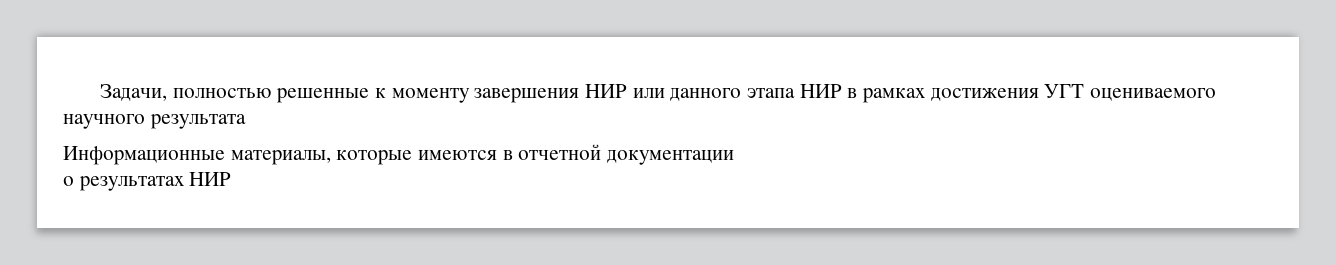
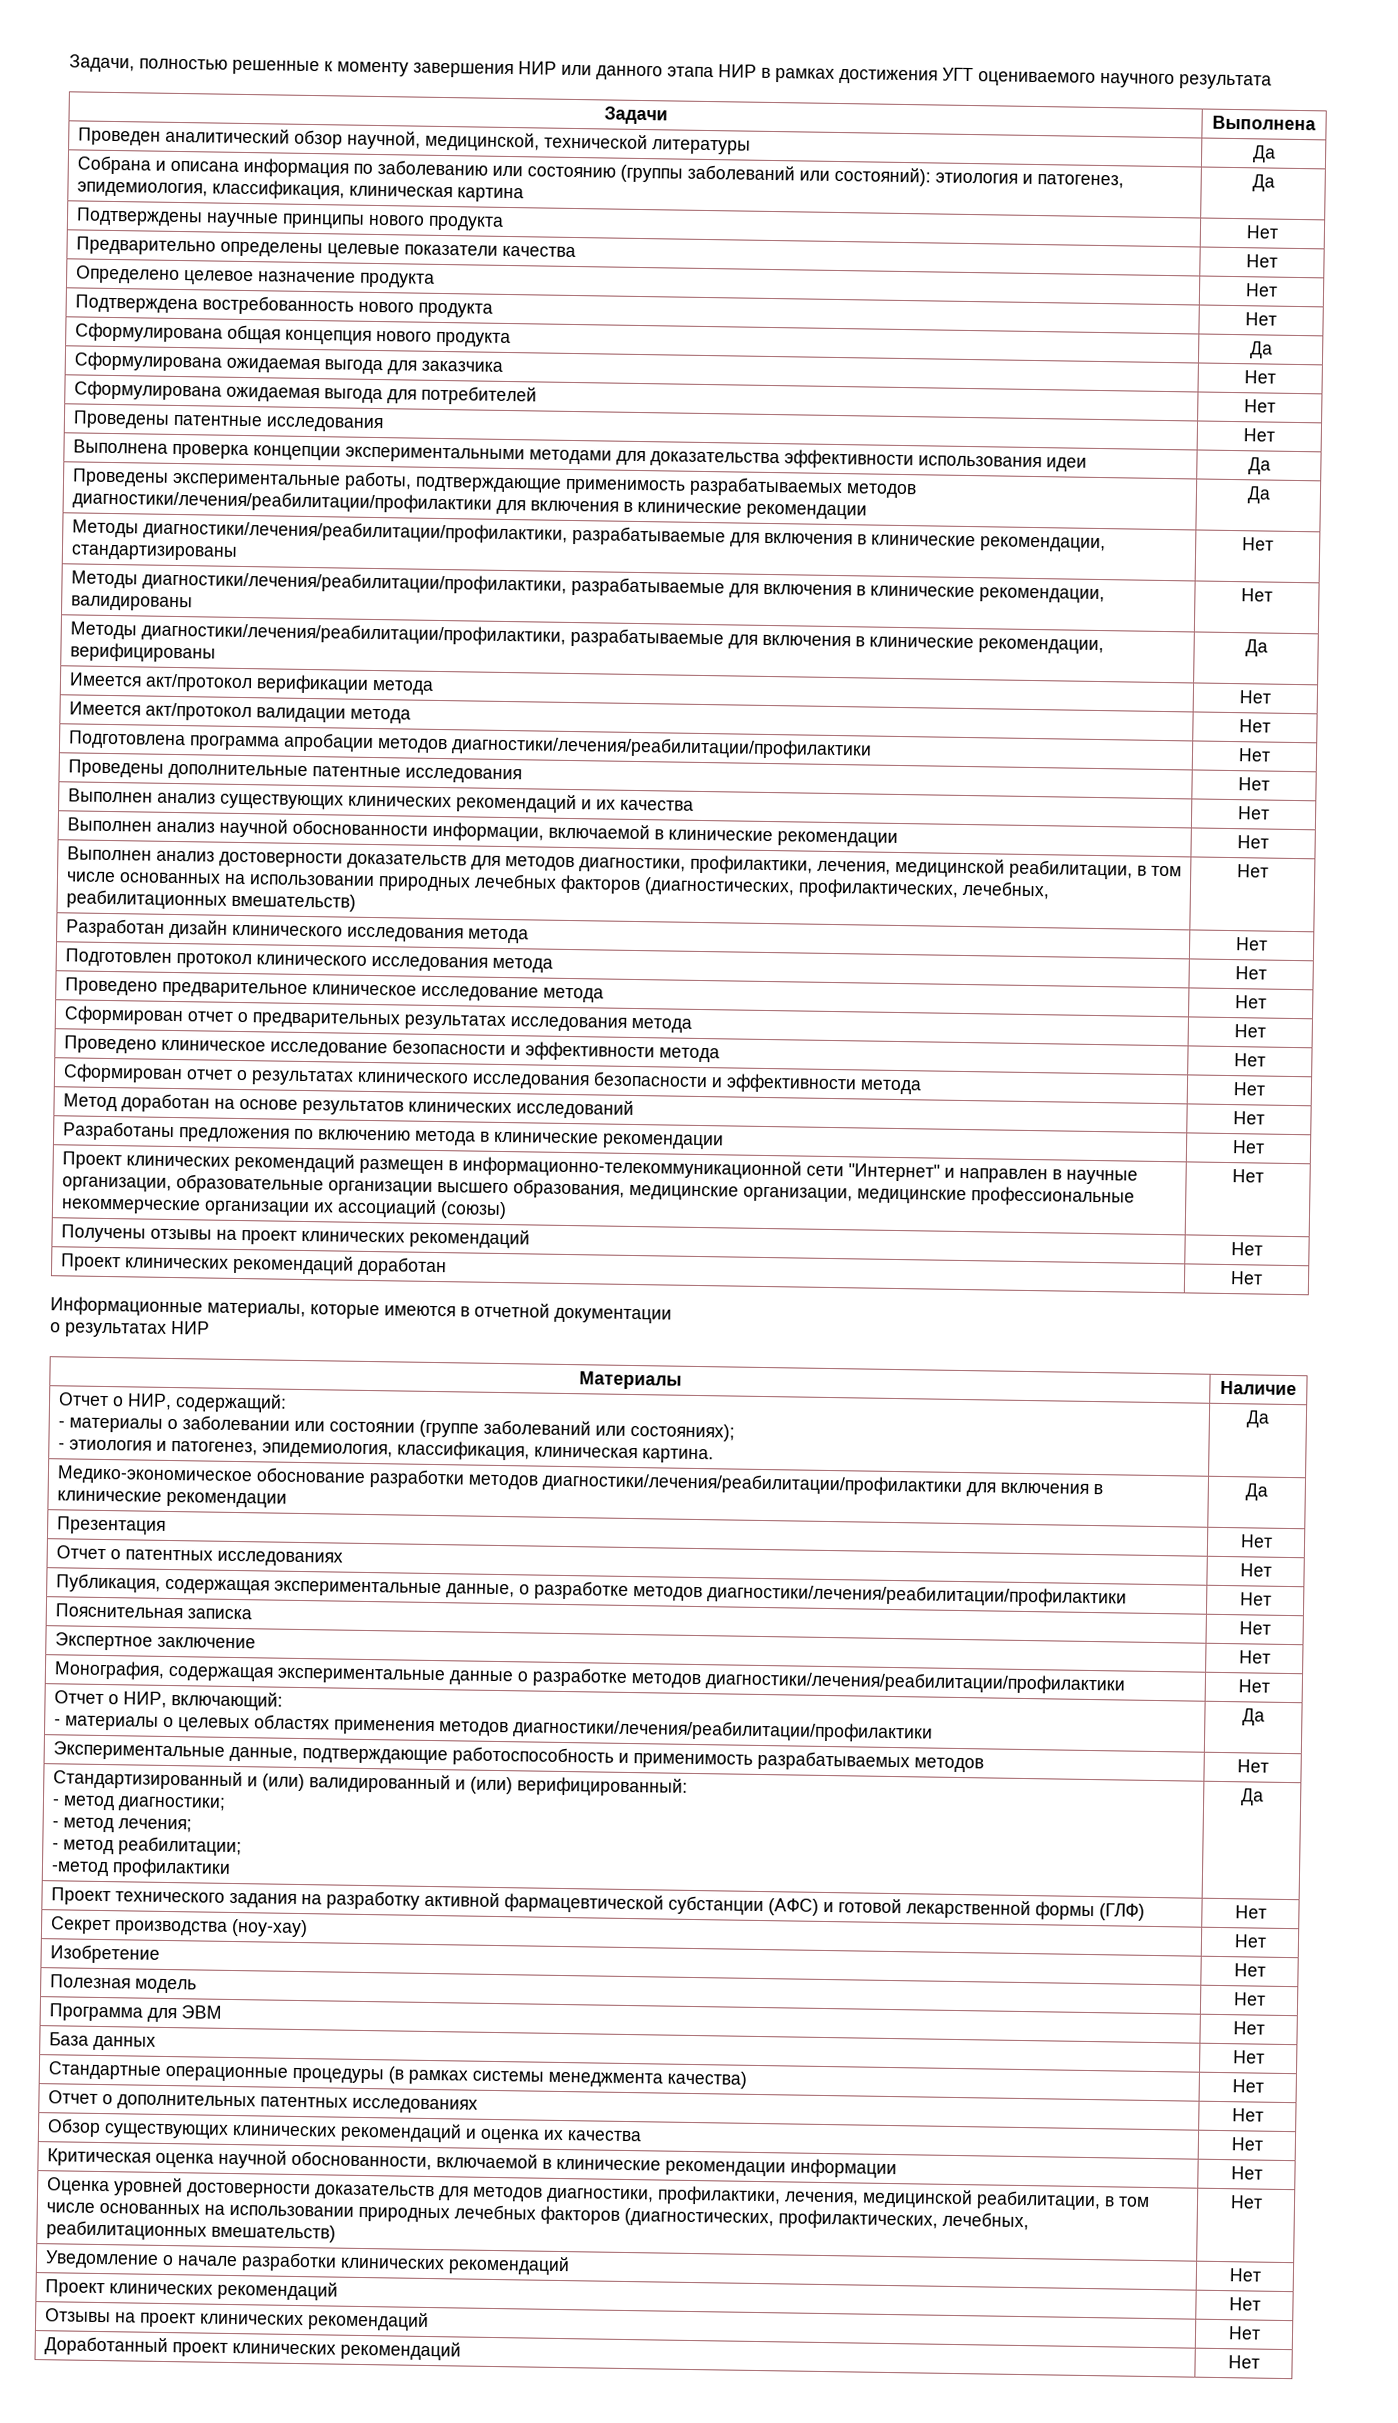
+ Задачи | Выполнена
+ Проведен аналитический обзор научной, медицинской, технической литературы | Да
+ Собрана и описана информация по заболеванию или состоянию (группы заболеваний или состояний): этиология и патогенез, эпидемиология, классификация, клиническая картина | Да
+ Подтверждены научные принципы нового продукта | Нет
+ Предварительно определены целевые показатели качества | Нет
+ Определено целевое назначение продукта | Нет
+ Подтверждена востребованность нового продукта | Нет
+ Сформулирована общая концепция нового продукта | Да
+ Сформулирована ожидаемая выгода для заказчика | Нет
+ Сформулирована ожидаемая выгода для потребителей | Нет
+ Проведены патентные исследования | Нет
+ Выполнена проверка концепции экспериментальными методами для доказательства эффективности использования идеи | Да
+ Проведены экспериментальные работы, подтверждающие применимость разрабатываемых методов диагностики/лечения/реабилитации/профилактики для включения в клинические рекомендации | Да
+ Методы диагностики/лечения/реабилитации/профилактики, разрабатываемые для включения в клинические рекомендации, стандартизированы | Нет
+ Методы диагностики/лечения/реабилитации/профилактики, разрабатываемые для включения в клинические рекомендации, валидированы | Нет
+ Методы диагностики/лечения/реабилитации/профилактики, разрабатываемые для включения в клинические рекомендации, верифицированы | Да
+ Имеется акт/протокол верификации метода | Нет
+ Имеется акт/протокол валидации метода | Нет
+ Подготовлена программа апробации методов диагностики/лечения/реабилитации/профилактики | Нет
+ Проведены дополнительные патентные исследования | Нет
+ Выполнен анализ существующих клинических рекомендаций и их качества | Нет
+ Выполнен анализ научной обоснованности информации, включаемой в клинические рекомендации | Нет
+ Выполнен анализ достоверности доказательств для методов диагностики, профилактики, лечения, медицинской реабилитации, в том числе основанных на использовании природных лечебных факторов (диагностических, профилактических, лечебных, реабилитационных вмешательств) | Нет
+ Разработан дизайн клинического исследования метода | Нет
+ Подготовлен протокол клинического исследования метода | Нет
+ Проведено предварительное клиническое исследование метода | Нет
+ Сформирован отчет о предварительных результатах исследования метода | Нет
+ Проведено клиническое исследование безопасности и эффективности метода | Нет
+ Сформирован отчет о результатах клинического исследования безопасности и эффективности метода | Нет
+ Метод доработан на основе результатов клинических исследований | Нет
+ Разработаны предложения по включению метода в клинические рекомендации | Нет
+ Проект клинических рекомендаций размещен в информационно-телекоммуникационной сети "Интернет" и направлен в научные организации, образовательные организации высшего образования, медицинские организации, медицинские профессиональные некоммерческие организации их ассоциаций (союзы) | Нет
+ Получены отзывы на проект клинических рекомендаций | Нет
+ Проект клинических рекомендаций доработан | Нет
+ Материалы | Наличие
+ Отчет о НИР, содержащий:
+ - материалы о заболевании или состоянии (группе заболеваний или состояниях);
+ - этиология и патогенез, эпидемиология, классификация, клиническая картина. | Да
+ Медико-экономическое обоснование разработки методов диагностики/лечения/реабилитации/профилактики для включения в клинические рекомендации | Да
+ Презентация | Нет
+ Отчет о патентных исследованиях | Нет
+ Публикация, содержащая экспериментальные данные, о разработке методов диагностики/лечения/реабилитации/профилактики | Нет
+ Пояснительная записка | Нет
+ Экспертное заключение | Нет
+ Монография, содержащая экспериментальные данные о разработке методов диагностики/лечения/реабилитации/профилактики | Нет
+ Отчет о НИР, включающий:
+ - материалы о целевых областях применения методов диагностики/лечения/реабилитации/профилактики | Да
+ Экспериментальные данные, подтверждающие работоспособность и применимость разрабатываемых методов | Нет
+ Стандартизированный и (или) валидированный и (или) верифицированный:
+ - метод диагностики;
+ - метод лечения;
+ - метод реабилитации;
+ -метод профилактики | Да
+ Проект технического задания на разработку активной фармацевтической субстанции (АФС) и готовой лекарственной формы (ГЛФ) | Нет
+ Секрет производства (ноу-хау) | Нет
+ Изобретение | Нет
+ Полезная модель | Нет
+ Программа для ЭВМ | Нет
+ База данных | Нет
+ Стандартные операционные процедуры (в рамках системы менеджмента качества) | Нет
+ Отчет о дополнительных патентных исследованиях | Нет
+ Обзор существующих клинических рекомендаций и оценка их качества | Нет
+ Критическая оценка научной обоснованности, включаемой в клинические рекомендации информации | Нет
+ Оценка уровней достоверности доказательств для методов диагностики, профилактики, лечения, медицинской реабилитации, в том числе основанных на использовании природных лечебных факторов (диагностических, профилактических, лечебных, реабилитационных вмешательств) | Нет
+ Уведомление о начале разработки клинических рекомендаций | Нет
+ Проект клинических рекомендаций | Нет
+ Отзывы на проект клинических рекомендаций | Нет
+ Доработанный проект клинических рекомендаций | Нет

